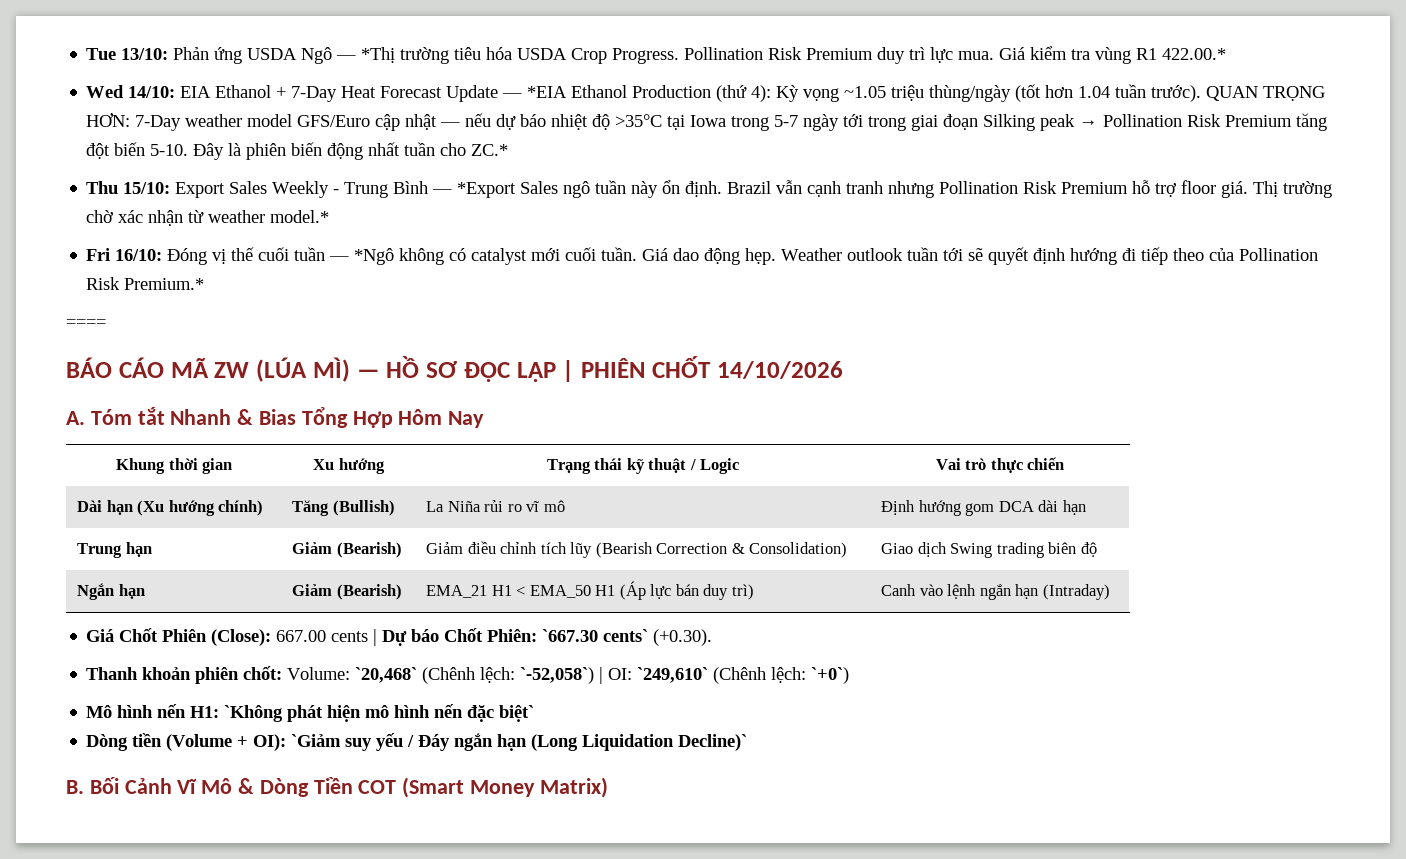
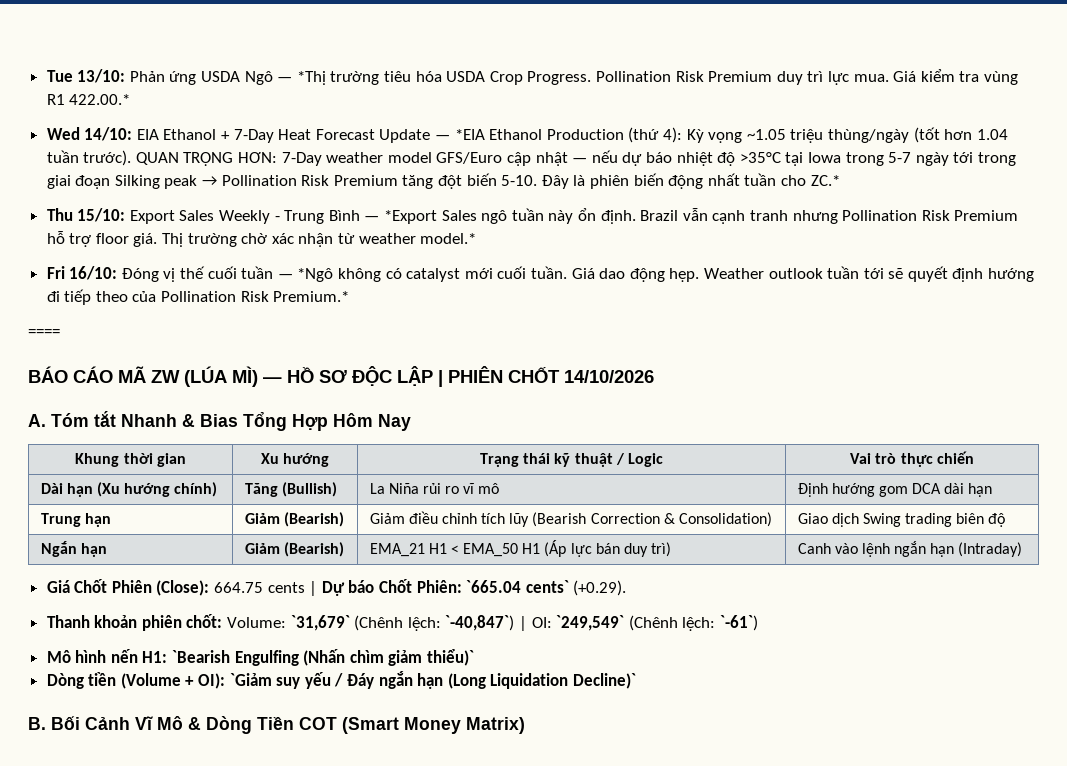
- Giá Chốt Phiên (Close): 667.00 cents | Dự báo Chốt Phiên: `667.30 cents` (+0.30).
+ Giá Chốt Phiên (Close): 664.75 cents | Dự báo Chốt Phiên: `665.04 cents` (+0.29).
- Thanh khoản phiên chốt: Volume: `20,468` (Chênh lệch: `-52,058`) | OI: `249,610` (Chênh lệch: `+0`)
+ Thanh khoản phiên chốt: Volume: `31,679` (Chênh lệch: `-40,847`) | OI: `249,549` (Chênh lệch: `-61`)
- Mô hình nến H1: `Không phát hiện mô hình nến đặc biệt`
+ Mô hình nến H1: `Bearish Engulfing (Nhấn chìm giảm thiểu)`

